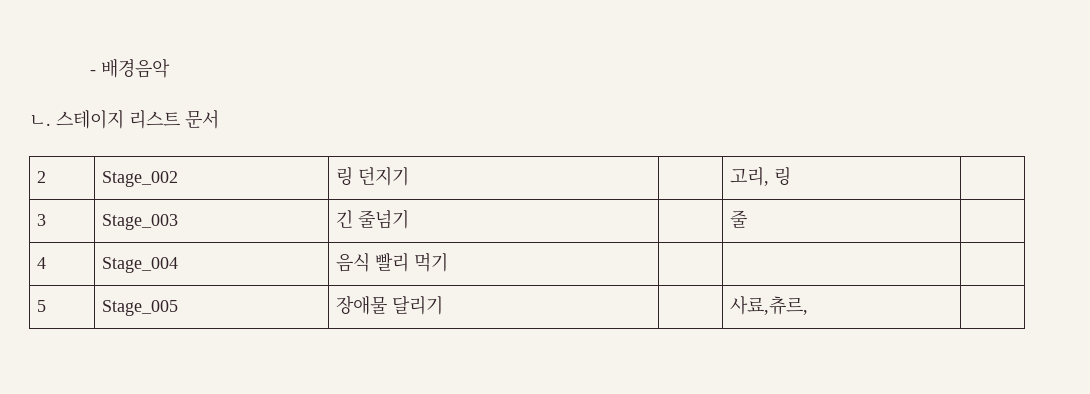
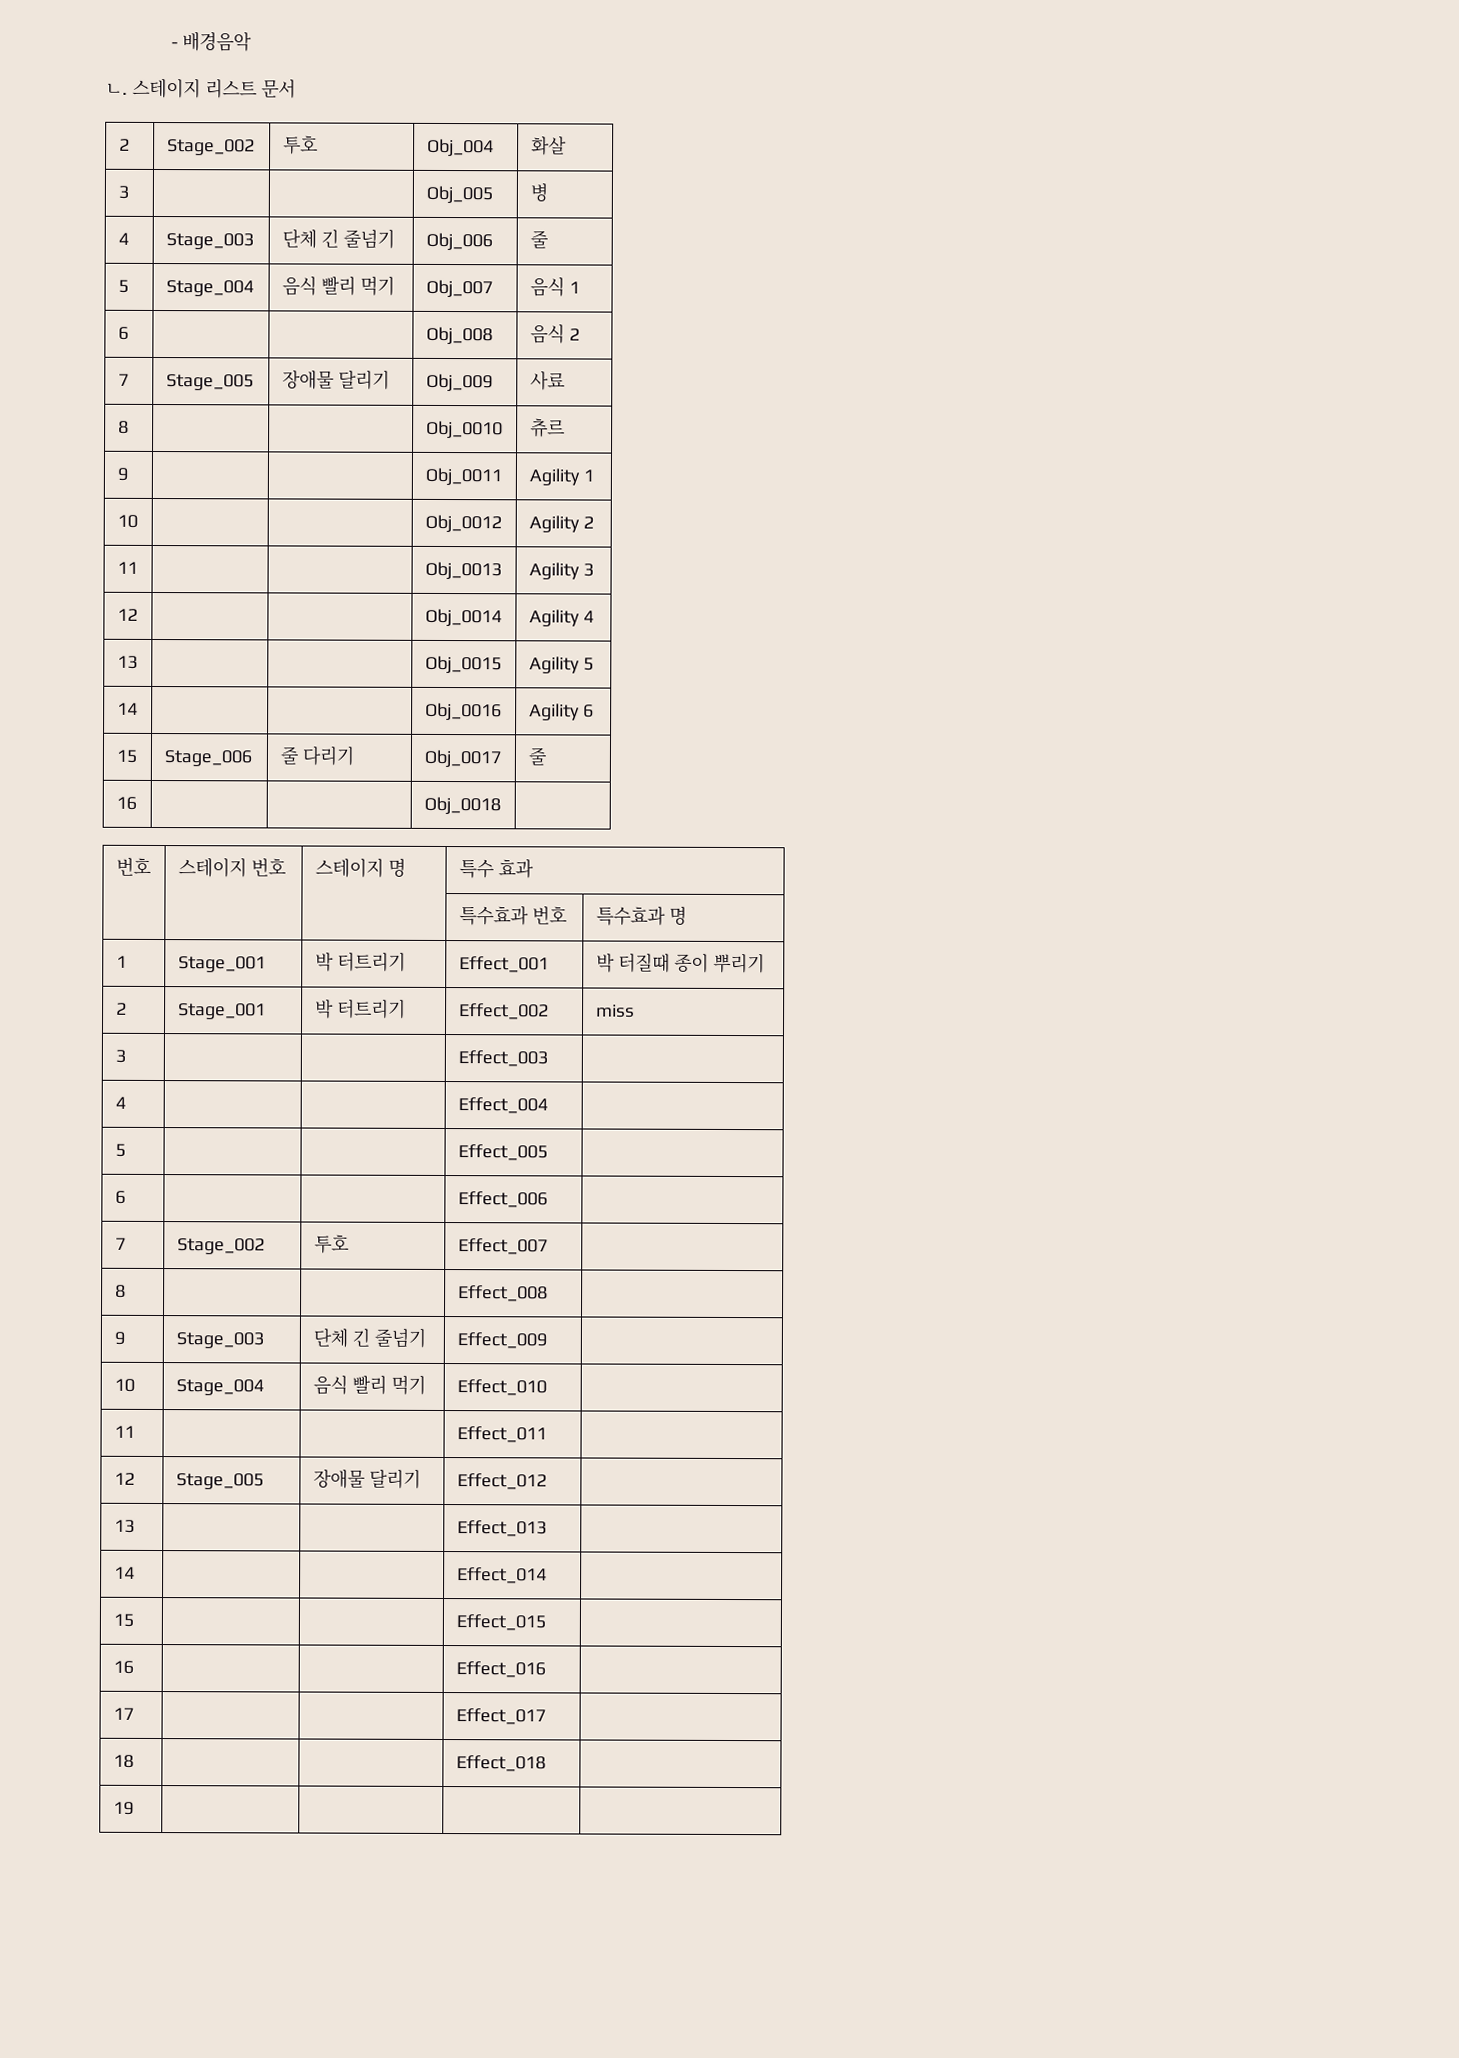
- 2 | Stage_002 | 링 던지기 | | 고리, 링 |
- 3 | Stage_003 | 긴 줄넘기 | | 줄 |
- 4 | Stage_004 | 음식 빨리 먹기 | | |
- 5 | Stage_005 | 장애물 달리기 | | 사료,츄르, |
+ 2 | Stage_002 | 투호 | Obj_004 | 화살
+ 3 | | | Obj_005 | 병
+ 4 | Stage_003 | 단체 긴 줄넘기 | Obj_006 | 줄
+ 5 | Stage_004 | 음식 빨리 먹기 | Obj_007 | 음식 1
+ 6 | | | Obj_008 | 음식 2
+ 7 | Stage_005 | 장애물 달리기 | Obj_009 | 사료
+ 8 | | | Obj_0010 | 츄르
+ 9 | | | Obj_0011 | Agility 1
+ 10 | | | Obj_0012 | Agility 2
+ 11 | | | Obj_0013 | Agility 3
+ 12 | | | Obj_0014 | Agility 4
+ 13 | | | Obj_0015 | Agility 5
+ 14 | | | Obj_0016 | Agility 6
+ 15 | Stage_006 | 줄 다리기 | Obj_0017 | 줄
+ 16 | | | Obj_0018 |
+ 번호 | 스테이지 번호 | 스테이지 명 | 특수 효과
+ | | | 특수효과 번호 | 특수효과 명
+ 1 | Stage_001 | 박 터트리기 | Effect_001 | 박 터질때 종이 뿌리기
+ 2 | Stage_001 | 박 터트리기 | Effect_002 | miss
+ 3 | | | Effect_003 |
+ 4 | | | Effect_004 |
+ 5 | | | Effect_005 |
+ 6 | | | Effect_006 |
+ 7 | Stage_002 | 투호 | Effect_007 |
+ 8 | | | Effect_008 |
+ 9 | Stage_003 | 단체 긴 줄넘기 | Effect_009 |
+ 10 | Stage_004 | 음식 빨리 먹기 | Effect_010 |
+ 11 | | | Effect_011 |
+ 12 | Stage_005 | 장애물 달리기 | Effect_012 |
+ 13 | | | Effect_013 |
+ 14 | | | Effect_014 |
+ 15 | | | Effect_015 |
+ 16 | | | Effect_016 |
+ 17 | | | Effect_017 |
+ 18 | | | Effect_018 |
+ 19 | | | |

